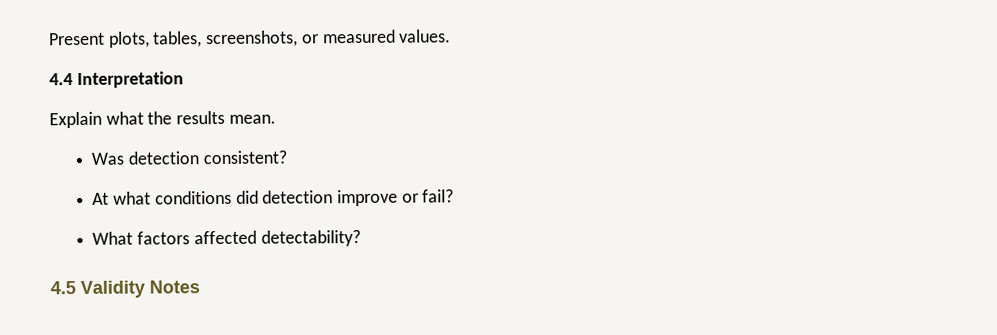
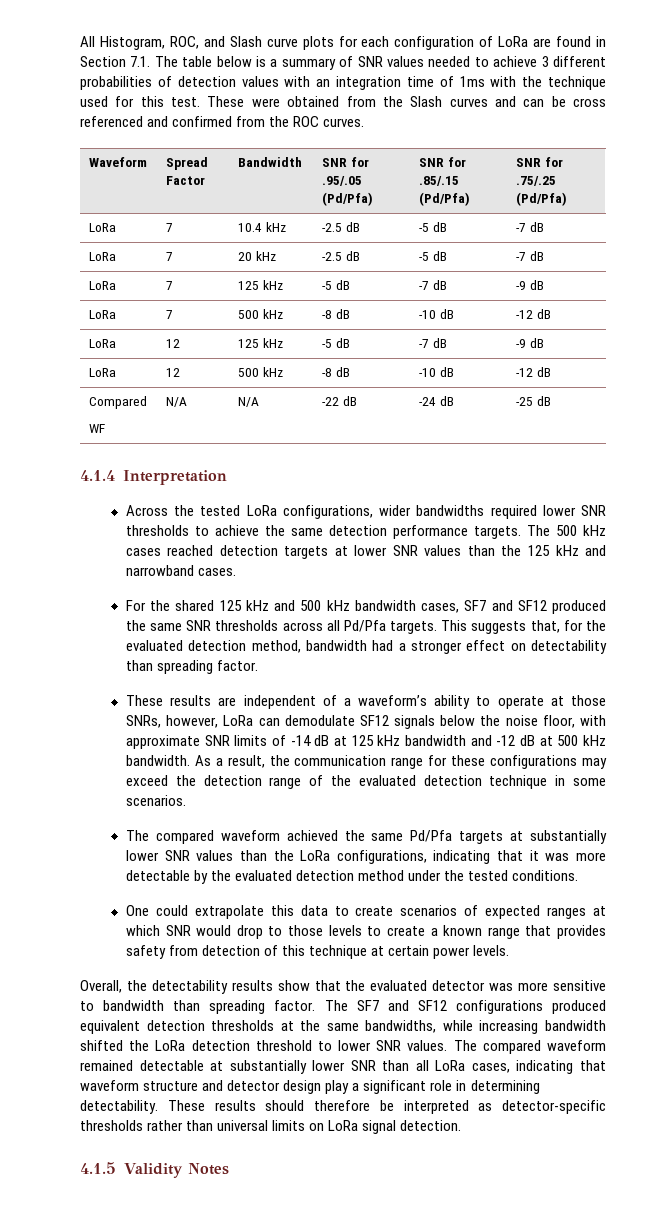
- Present plots, tables, screenshots, or measured values.
- 4.4 Interpretation
- Explain what the results mean.
- Was detection consistent?
- At what conditions did detection improve or fail?
- What factors affected detectability?
- 4.5 Validity Notes
+ All Histogram, ROC, and Slash curve plots for each configuration of LoRa are found in Section 7.1. The table below is a summary of SNR values needed to achieve 3 different probabilities of detection values with an integration time of 1ms with the technique used for this test. These were obtained from the Slash curves and can be cross referenced and confirmed from the ROC curves.
+ Waveform | Spread Factor | Bandwidth | SNR for .95/.05 (Pd/Pfa) | SNR for .85/.15 (Pd/Pfa) | SNR for .75/.25 (Pd/Pfa)
+ LoRa | 7 | 10.4 kHz | -2.5 dB | -5 dB | -7 dB
+ LoRa | 7 | 20 kHz | -2.5 dB | -5 dB | -7 dB
+ LoRa | 7 | 125 kHz | -5 dB | -7 dB | -9 dB
+ LoRa | 7 | 500 kHz | -8 dB | -10 dB | -12 dB
+ LoRa | 12 | 125 kHz | -5 dB | -7 dB | -9 dB
+ LoRa | 12 | 500 kHz | -8 dB | -10 dB | -12 dB
+ Compared
+ WF | N/A | N/A | -22 dB | -24 dB | -25 dB
+ 4.1.4 Interpretation
+ Across the tested LoRa configurations, wider bandwidths required lower SNR thresholds to achieve the same detection performance targets. The 500 kHz cases reached detection targets at lower SNR values than the 125 kHz and narrowband cases.
+ For the shared 125 kHz and 500 kHz bandwidth cases, SF7 and SF12 produced the same SNR thresholds across all Pd/Pfa targets. This suggests that, for the evaluated detection method, bandwidth had a stronger effect on detectability than spreading factor.
+ These results are independent of a waveform’s ability to operate at those SNRs, however, LoRa can demodulate SF12 signals below the noise floor, with approximate SNR limits of -14 dB at 125 kHz bandwidth and -12 dB at 500 kHz bandwidth. As a result, the communication range for these configurations may exceed the detection range of the evaluated detection technique in some scenarios.
+ The compared waveform achieved the same Pd/Pfa targets at substantially lower SNR values than the LoRa configurations, indicating that it was more detectable by the evaluated detection method under the tested conditions.
+ One could extrapolate this data to create scenarios of expected ranges at which SNR would drop to those levels to create a known range that provides safety from detection of this technique at certain power levels.
+ Overall, the detectability results show that the evaluated detector was more sensitive to bandwidth than spreading factor. The SF7 and SF12 configurations produced equivalent detection thresholds at the same bandwidths, while increasing bandwidth shifted the LoRa detection threshold to lower SNR values. The compared waveform remained detectable at substantially lower SNR than all LoRa cases, indicating that waveform structure and detector design play a significant role in determining detectability. These results should therefore be interpreted as detector-specific thresholds rather than universal limits on LoRa signal detection.
+ 4.1.5 Validity Notes

